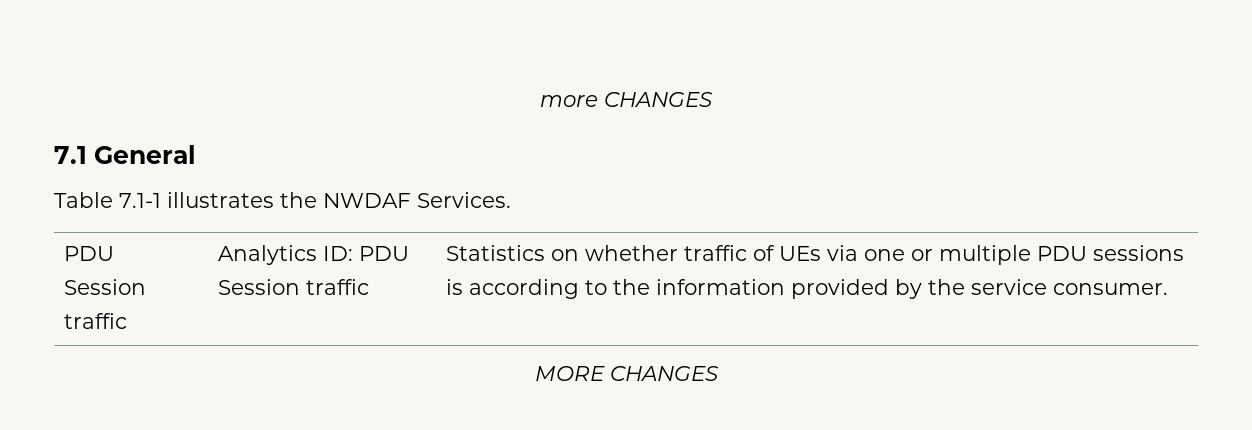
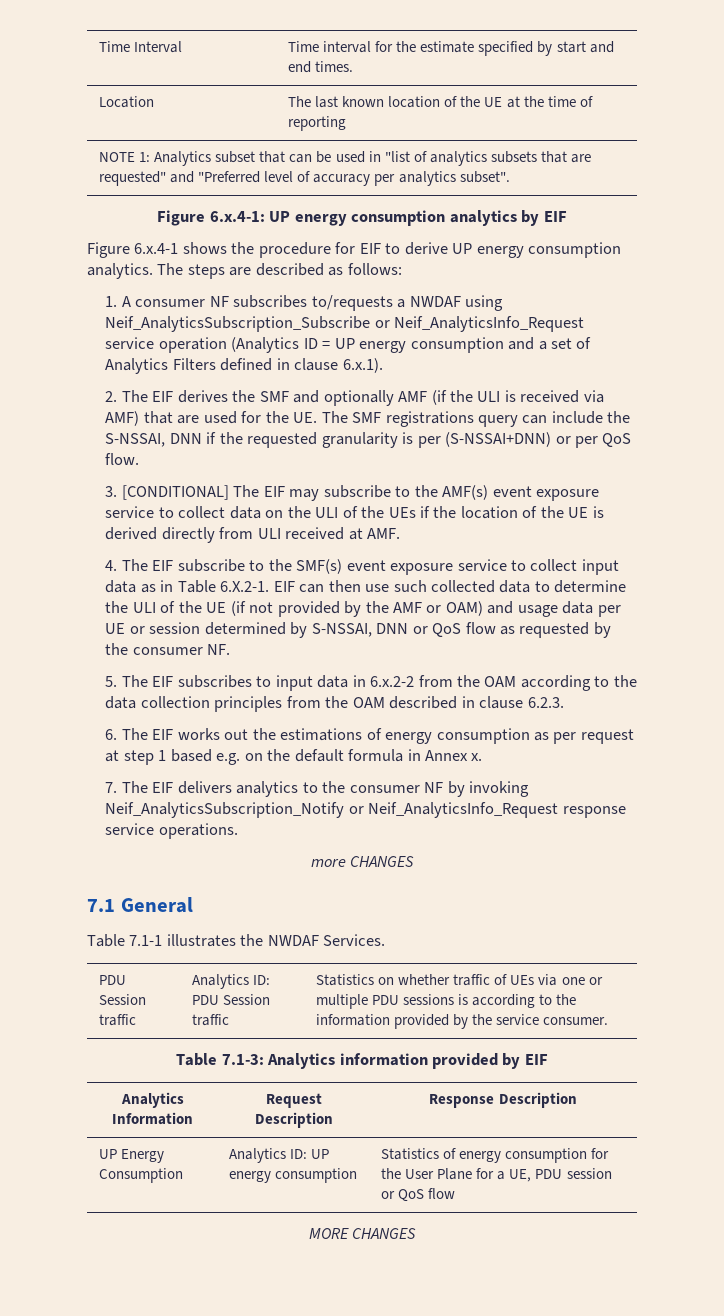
+ Time Interval | Time interval for the estimate specified by start and end times.
+ Location | The last known location of the UE at the time of reporting
+ NOTE 1: Analytics subset that can be used in "list of analytics subsets that are requested" and "Preferred level of accuracy per analytics subset".
+ Figure 6.x.4-1: UP energy consumption analytics by EIF
+ Figure 6.x.4-1 shows the procedure for EIF to derive UP energy consumption analytics. The steps are described as follows:
+ 1. A consumer NF subscribes to/requests a NWDAF using Neif_AnalyticsSubscription_Subscribe or Neif_AnalyticsInfo_Request service operation (Analytics ID = UP energy consumption and a set of Analytics Filters defined in clause 6.x.1).
+ 2. The EIF derives the SMF and optionally AMF (if the ULI is received via AMF) that are used for the UE. The SMF registrations query can include the S-NSSAI, DNN if the requested granularity is per (S-NSSAI+DNN) or per QoS flow.
+ 3. [CONDITIONAL] The EIF may subscribe to the AMF(s) event exposure service to collect data on the ULI of the UEs if the location of the UE is derived directly from ULI received at AMF.
+ 4. The EIF subscribe to the SMF(s) event exposure service to collect input data as in Table 6.X.2-1. EIF can then use such collected data to determine the ULI of the UE (if not provided by the AMF or OAM) and usage data per UE or session determined by S-NSSAI, DNN or QoS flow as requested by the consumer NF.
+ 5. The EIF subscribes to input data in 6.x.2-2 from the OAM according to the data collection principles from the OAM described in clause 6.2.3.
+ 6. The EIF works out the estimations of energy consumption as per request at step 1 based e.g. on the default formula in Annex x.
+ 7. The EIF delivers analytics to the consumer NF by invoking Neif_AnalyticsSubscription_Notify or Neif_AnalyticsInfo_Request response service operations.
+ Table 7.1-3: Analytics information provided by EIF
+ Analytics Information | Request Description | Response Description
+ UP Energy Consumption | Analytics ID: UP energy consumption | Statistics of energy consumption for the User Plane for a UE, PDU session or QoS flow

